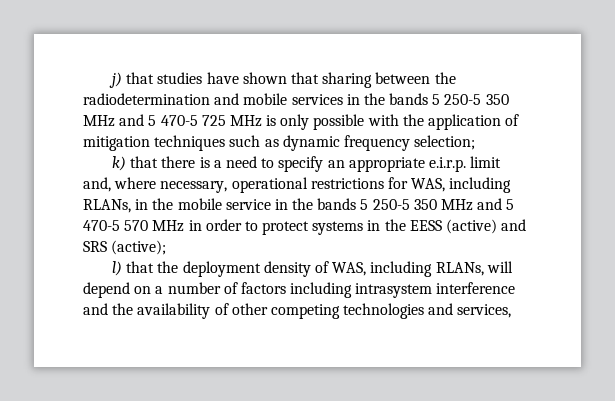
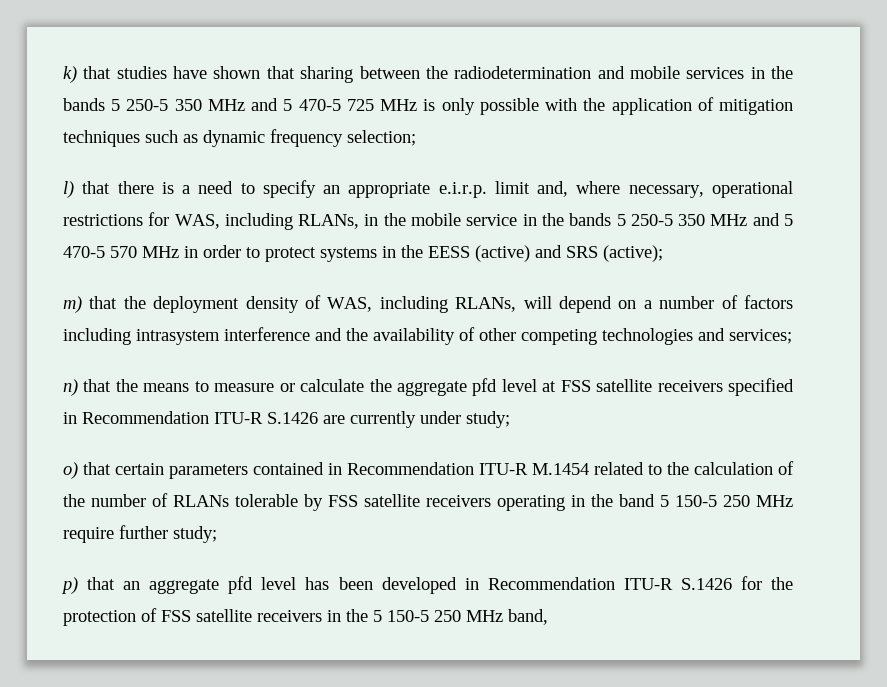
- j) that studies have shown that sharing between the radiodetermination and mobile services in the bands 5 250-5 350 MHz and 5 470-5 725 MHz is only possible with the application of mitigation techniques such as dynamic frequency selection;
+ k) that studies have shown that sharing between the radiodetermination and mobile services in the bands 5 250-5 350 MHz and 5 470-5 725 MHz is only possible with the application of mitigation techniques such as dynamic frequency selection;
- k) that there is a need to specify an appropriate e.i.r.p. limit and, where necessary, operational restrictions for WAS, including RLANs, in the mobile service in the bands 5 250-5 350 MHz and 5 470-5 570 MHz in order to protect systems in the EESS (active) and SRS (active);
+ l) that there is a need to specify an appropriate e.i.r.p. limit and, where necessary, operational restrictions for WAS, including RLANs, in the mobile service in the bands 5 250-5 350 MHz and 5 470-5 570 MHz in order to protect systems in the EESS (active) and SRS (active);
- l) that the deployment density of WAS, including RLANs, will depend on a number of factors including intrasystem interference and the availability of other competing technologies and services,
+ m) that the deployment density of WAS, including RLANs, will depend on a number of factors including intrasystem interference and the availability of other competing technologies and services;
+ n) that the means to measure or calculate the aggregate pfd level at FSS satellite receivers specified in Recommendation ITU-R S.1426 are currently under study;
+ o) that certain parameters contained in Recommendation ITU-R M.1454 related to the calculation of the number of RLANs tolerable by FSS satellite receivers operating in the band 5 150-5 250 MHz require further study;
+ p) that an aggregate pfd level has been developed in Recommendation ITU-R S.1426 for the protection of FSS satellite receivers in the 5 150-5 250 MHz band,

